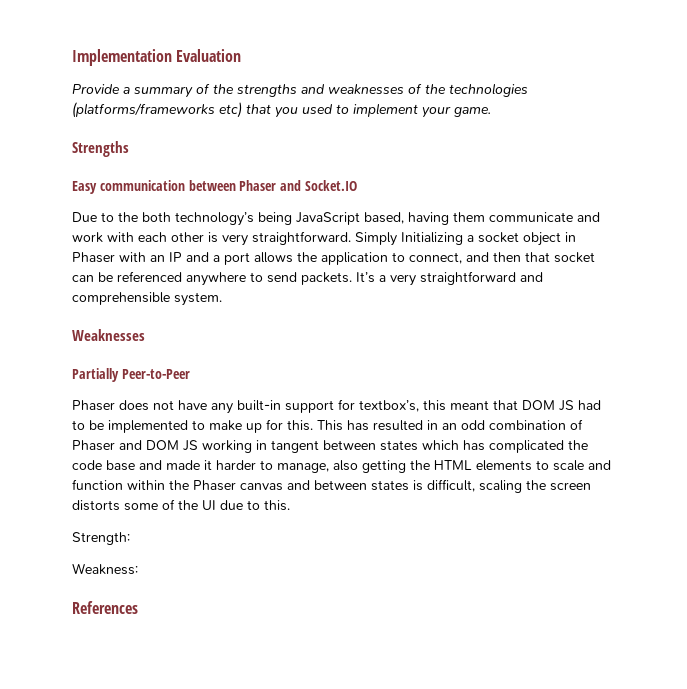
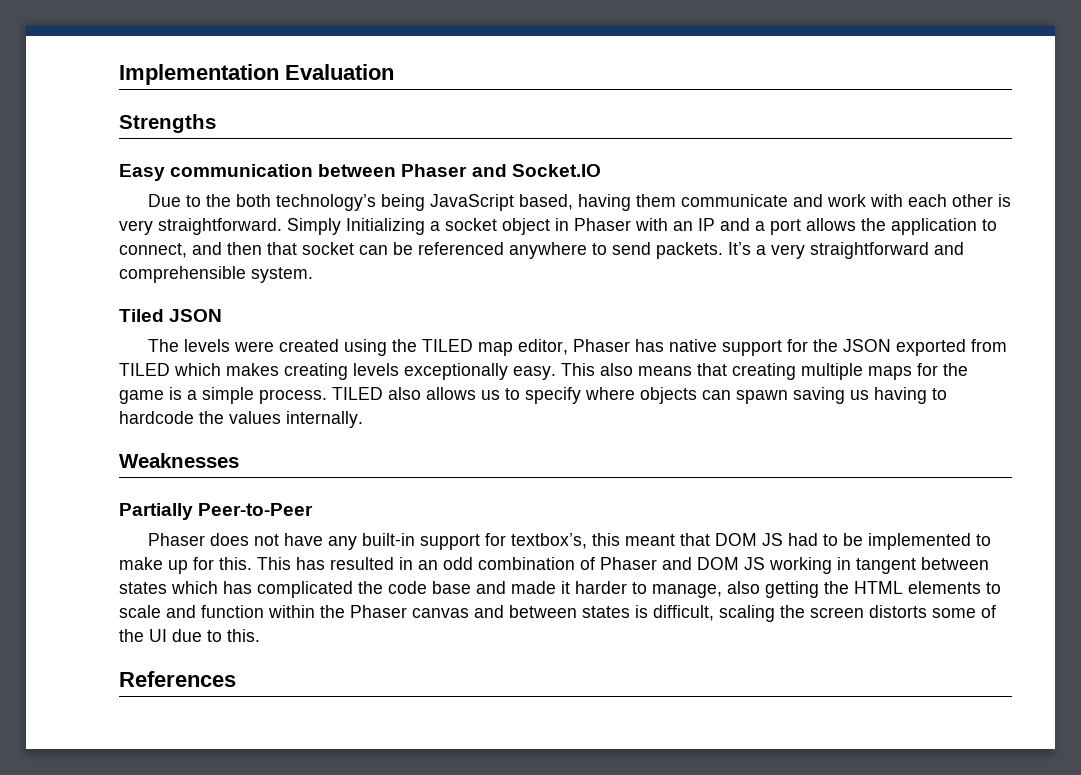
- Provide a summary of the strengths and weaknesses of the technologies (platforms/frameworks etc) that you used to implement your game.
+ Tiled JSON
+ The levels were created using the TILED map editor, Phaser has native support for the JSON exported from TILED which makes creating levels exceptionally easy. This also means that creating multiple maps for the game is a simple process. TILED also allows us to specify where objects can spawn saving us having to hardcode the values internally.
- Strength:
- Weakness:

